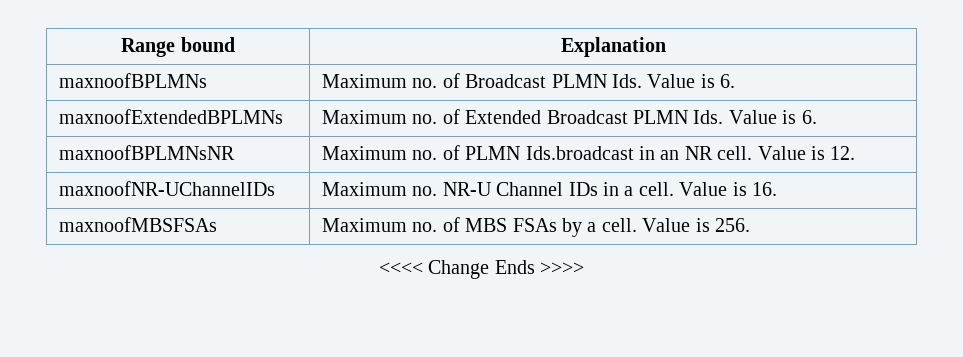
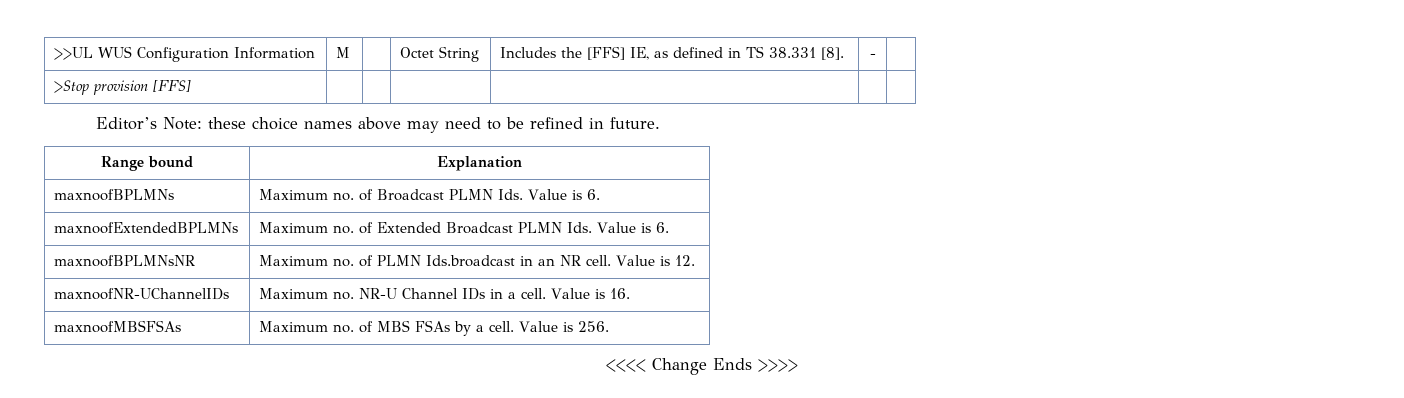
+ >>UL WUS Configuration Information | M | | Octet String | Includes the [FFS] IE, as defined in TS 38.331 [8]. | - |
+ >Stop provision [FFS] | | | | | |
+ Editor’s Note: these choice names above may need to be refined in future.

